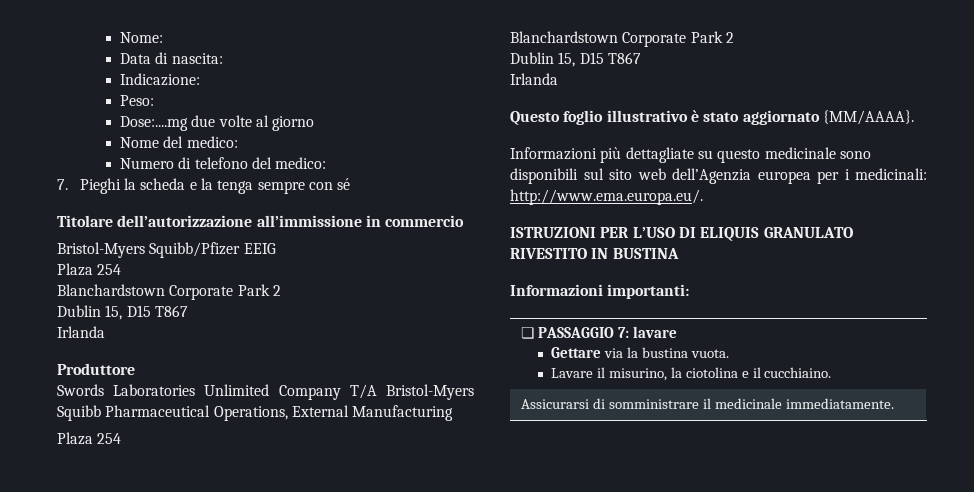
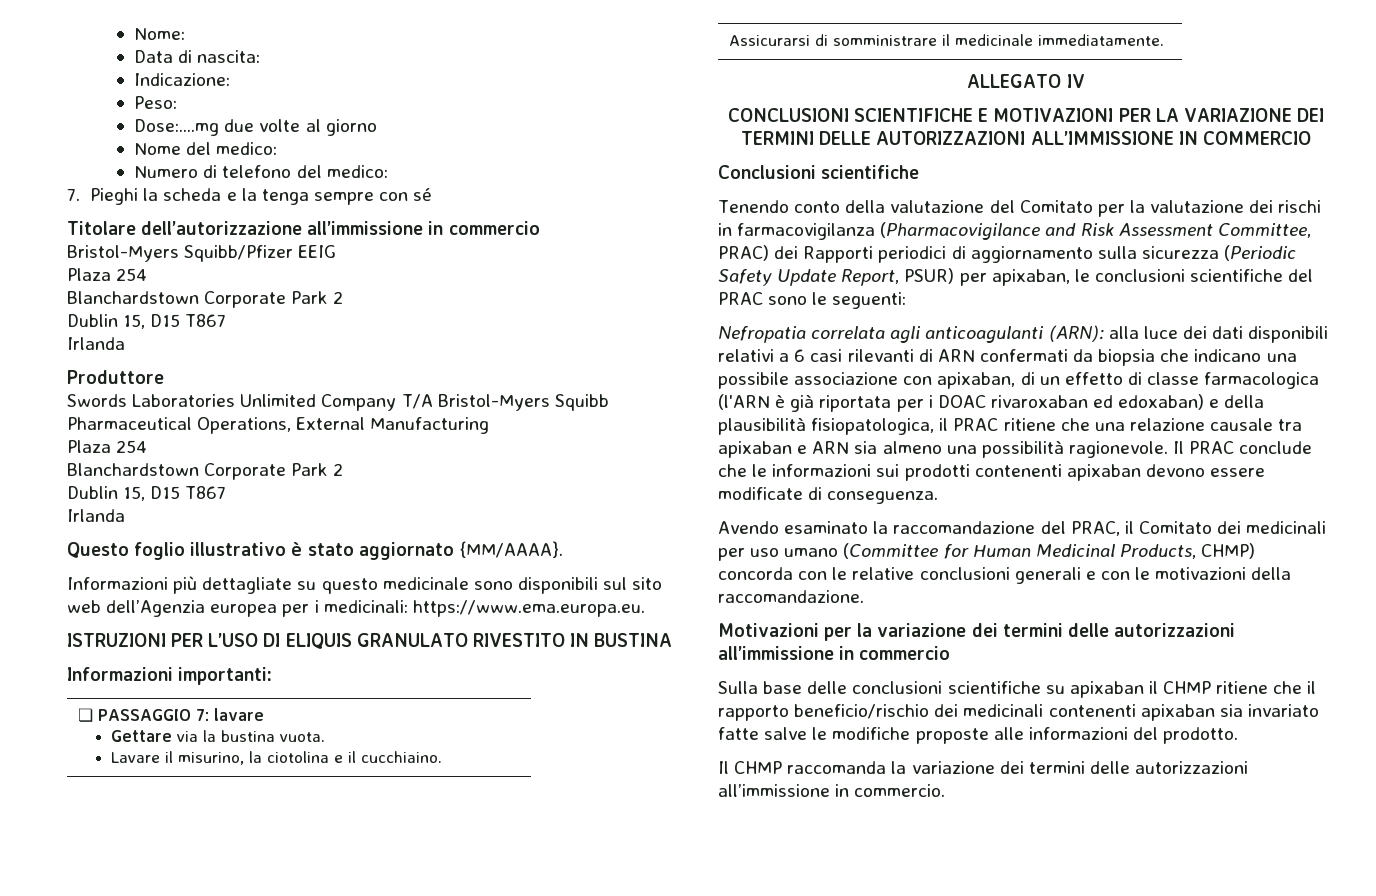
- Informazioni più dettagliate su questo medicinale sono disponibili sul sito web dell’Agenzia europea per i medicinali: http://www.ema.europa.eu/.
+ Informazioni più dettagliate su questo medicinale sono disponibili sul sito web dell’Agenzia europea per i medicinali: https://www.ema.europa.eu.
+ ALLEGATO IV
+ CONCLUSIONI SCIENTIFICHE E MOTIVAZIONI PER LA VARIAZIONE DEI TERMINI DELLE AUTORIZZAZIONI ALL’IMMISSIONE IN COMMERCIO
+ Conclusioni scientifiche
+ Tenendo conto della valutazione del Comitato per la valutazione dei rischi in farmacovigilanza (Pharmacovigilance and Risk Assessment Committee, PRAC) dei Rapporti periodici di aggiornamento sulla sicurezza (Periodic Safety Update Report, PSUR) per apixaban, le conclusioni scientifiche del PRAC sono le seguenti:
+ Nefropatia correlata agli anticoagulanti (ARN): alla luce dei dati disponibili relativi a 6 casi rilevanti di ARN confermati da biopsia che indicano una possibile associazione con apixaban, di un effetto di classe farmacologica (l'ARN è già riportata per i DOAC rivaroxaban ed edoxaban) e della plausibilità fisiopatologica, il PRAC ritiene che una relazione causale tra apixaban e ARN sia almeno una possibilità ragionevole. Il PRAC conclude che le informazioni sui prodotti contenenti apixaban devono essere modificate di conseguenza.
+ Avendo esaminato la raccomandazione del PRAC, il Comitato dei medicinali per uso umano (Committee for Human Medicinal Products, CHMP) concorda con le relative conclusioni generali e con le motivazioni della raccomandazione.
+ Motivazioni per la variazione dei termini delle autorizzazioni all’immissione in commercio
+ Sulla base delle conclusioni scientifiche su apixaban il CHMP ritiene che il rapporto beneficio/rischio dei medicinali contenenti apixaban sia invariato fatte salve le modifiche proposte alle informazioni del prodotto.
+ Il CHMP raccomanda la variazione dei termini delle autorizzazioni all’immissione in commercio.

